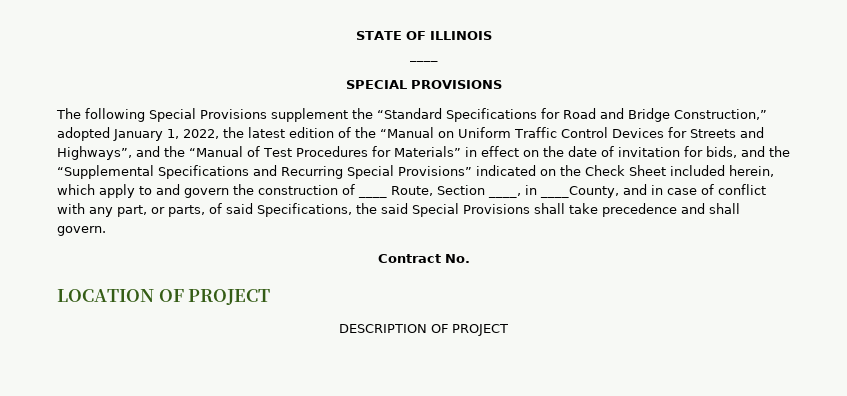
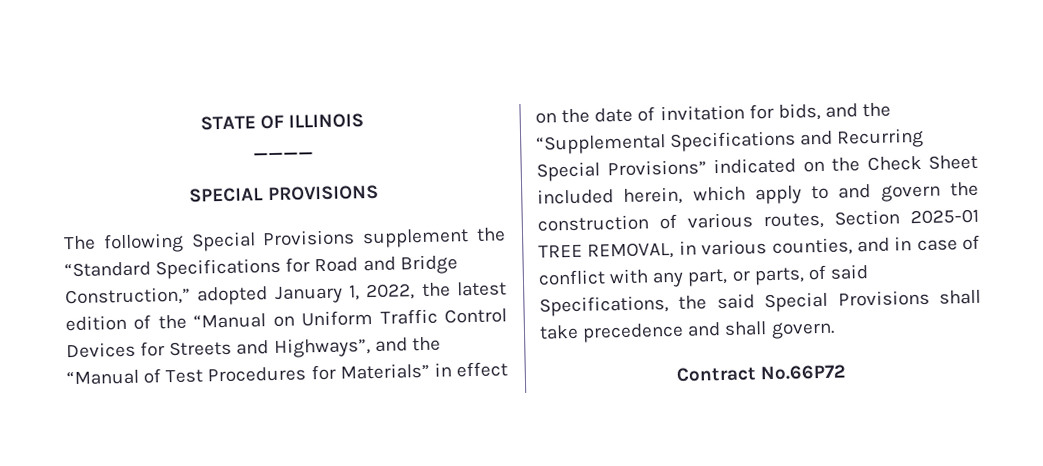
- The following Special Provisions supplement the “Standard Specifications for Road and Bridge Construction,” adopted January 1, 2022, the latest edition of the “Manual on Uniform Traffic Control Devices for Streets and Highways”, and the “Manual of Test Procedures for Materials” in effect on the date of invitation for bids, and the “Supplemental Specifications and Recurring Special Provisions” indicated on the Check Sheet included herein, which apply to and govern the construction of ____ Route, Section ____, in ____County, and in case of conflict with any part, or parts, of said Specifications, the said Special Provisions shall take precedence and shall govern.
+ The following Special Provisions supplement the “Standard Specifications for Road and Bridge Construction,” adopted January 1, 2022, the latest edition of the “Manual on Uniform Traffic Control Devices for Streets and Highways”, and the “Manual of Test Procedures for Materials” in effect on the date of invitation for bids, and the “Supplemental Specifications and Recurring Special Provisions” indicated on the Check Sheet included herein, which apply to and govern the construction of various routes, Section 2025-01 TREE REMOVAL, in various counties, and in case of conflict with any part, or parts, of said Specifications, the said Special Provisions shall take precedence and shall govern.
- Contract No.
- LOCATION OF PROJECT
- DESCRIPTION OF PROJECT
+ Contract No.66P72

